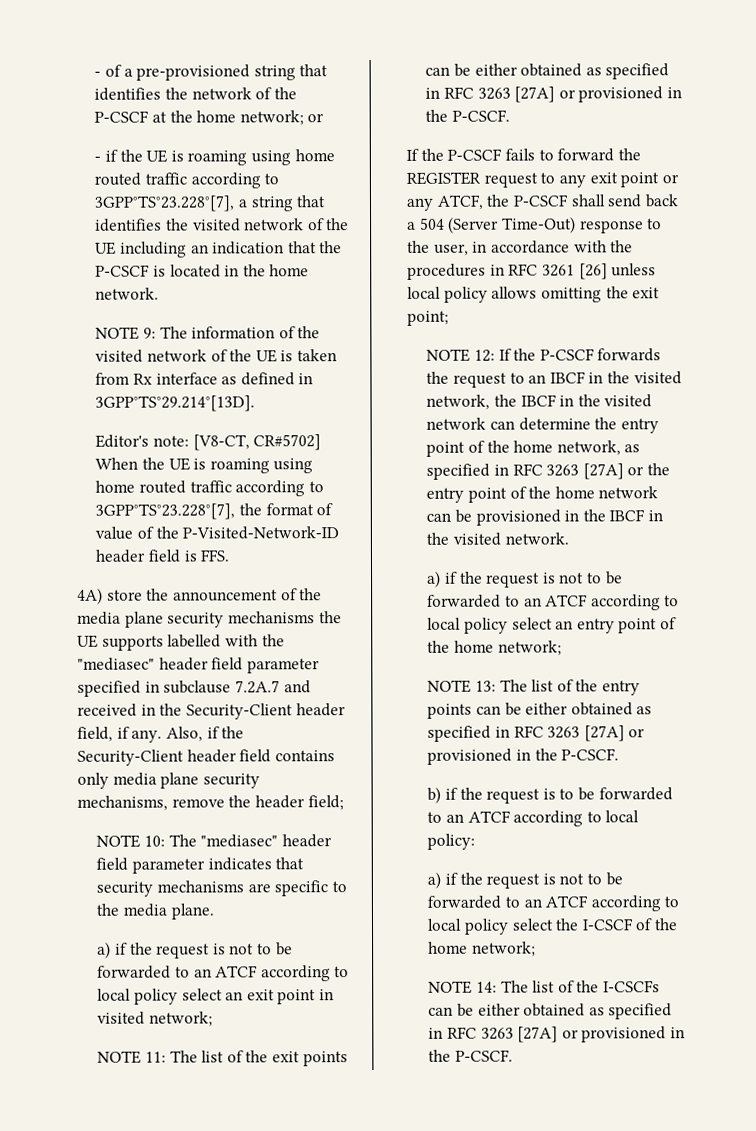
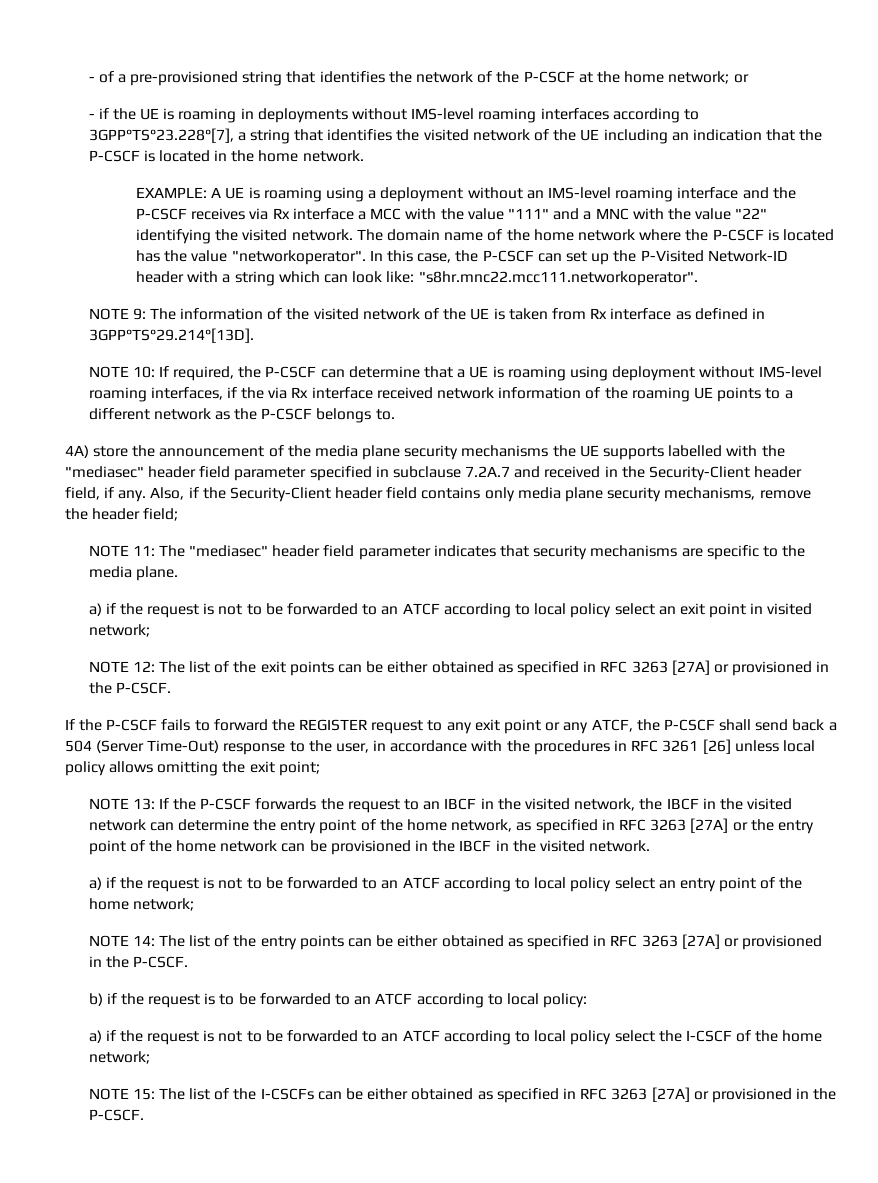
- - if the UE is roaming using home routed traffic according to 3GPP°TS°23.228°[7], a string that identifies the visited network of the UE including an indication that the P-CSCF is located in the home network.
+ - if the UE is roaming in deployments without IMS-level roaming interfaces according to 3GPP°TS°23.228°[7], a string that identifies the visited network of the UE including an indication that the P-CSCF is located in the home network.
+ EXAMPLE: A UE is roaming using a deployment without an IMS-level roaming interface and the P-CSCF receives via Rx interface a MCC with the value "111" and a MNC with the value "22" identifying the visited network. The domain name of the home network where the P-CSCF is located has the value "networkoperator". In this case, the P-CSCF can set up the P-Visited Network-ID header with a string which can look like: "s8hr.mnc22.mcc111.networkoperator".
- Editor's note: [V8-CT, CR#5702] When the UE is roaming using home routed traffic according to 3GPP°TS°23.228°[7], the format of value of the P-Visited-Network-ID header field is FFS.
+ NOTE 10: If required, the P-CSCF can determine that a UE is roaming using deployment without IMS-level roaming interfaces, if the via Rx interface received network information of the roaming UE points to a different network as the P-CSCF belongs to.
- NOTE 10: The "mediasec" header field parameter indicates that security mechanisms are specific to the media plane.
+ NOTE 11: The "mediasec" header field parameter indicates that security mechanisms are specific to the media plane.
- NOTE 11: The list of the exit points can be either obtained as specified in RFC 3263 [27A] or provisioned in the P-CSCF.
+ NOTE 12: The list of the exit points can be either obtained as specified in RFC 3263 [27A] or provisioned in the P-CSCF.
- NOTE 12: If the P-CSCF forwards the request to an IBCF in the visited network, the IBCF in the visited network can determine the entry point of the home network, as specified in RFC 3263 [27A] or the entry point of the home network can be provisioned in the IBCF in the visited network.
+ NOTE 13: If the P-CSCF forwards the request to an IBCF in the visited network, the IBCF in the visited network can determine the entry point of the home network, as specified in RFC 3263 [27A] or the entry point of the home network can be provisioned in the IBCF in the visited network.
- NOTE 13: The list of the entry points can be either obtained as specified in RFC 3263 [27A] or provisioned in the P-CSCF.
+ NOTE 14: The list of the entry points can be either obtained as specified in RFC 3263 [27A] or provisioned in the P-CSCF.
- NOTE 14: The list of the I-CSCFs can be either obtained as specified in RFC 3263 [27A] or provisioned in the P-CSCF.
+ NOTE 15: The list of the I-CSCFs can be either obtained as specified in RFC 3263 [27A] or provisioned in the P-CSCF.

